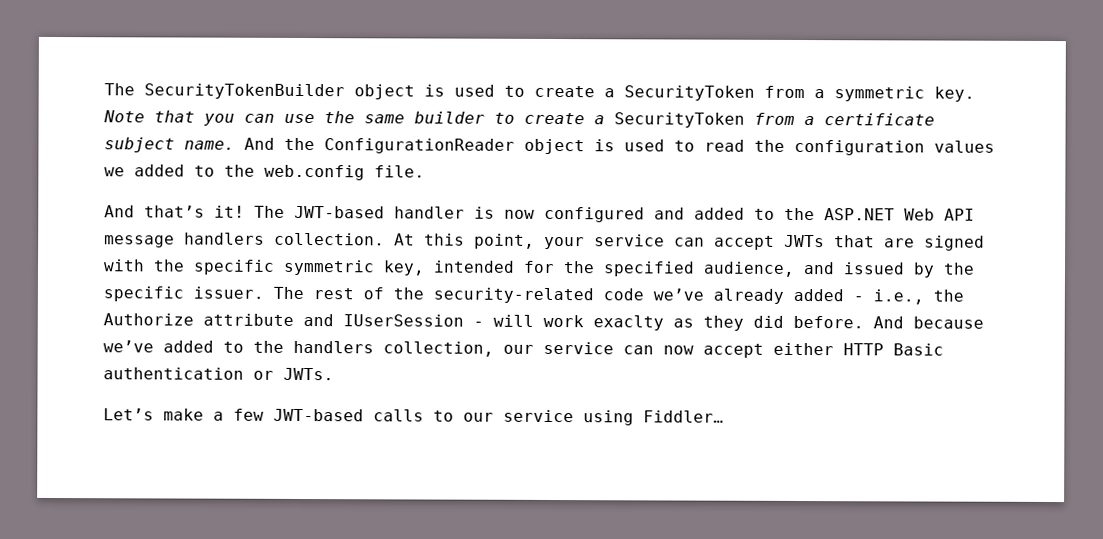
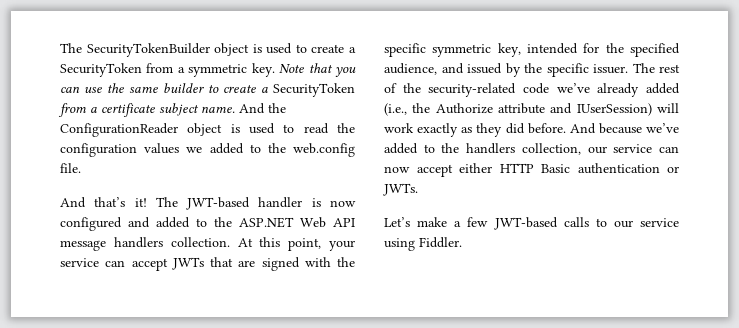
- The rest of the security-related code we’ve already added - i.e., the Authorize attribute and IUserSession - will work exaclty as they did before.
+ The rest of the security-related code we’ve already added (i.e., the Authorize attribute and IUserSession) will work exactly as they did before.
- Let’s make a few JWT-based calls to our service using Fiddler…
+ Let’s make a few JWT-based calls to our service using Fiddler.

